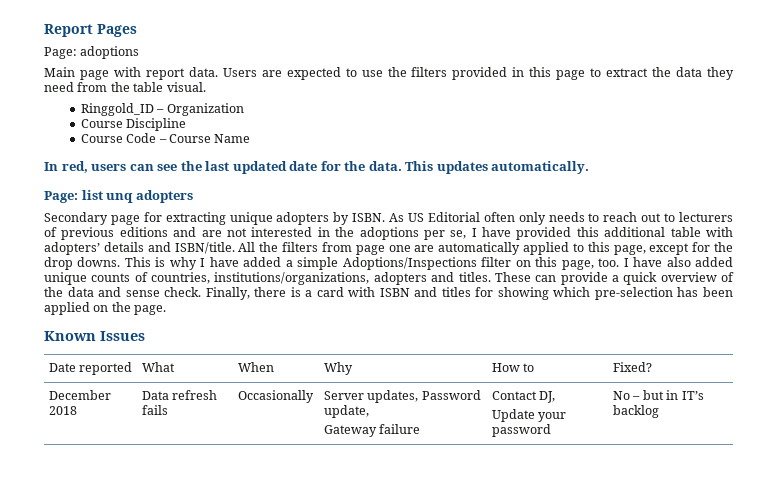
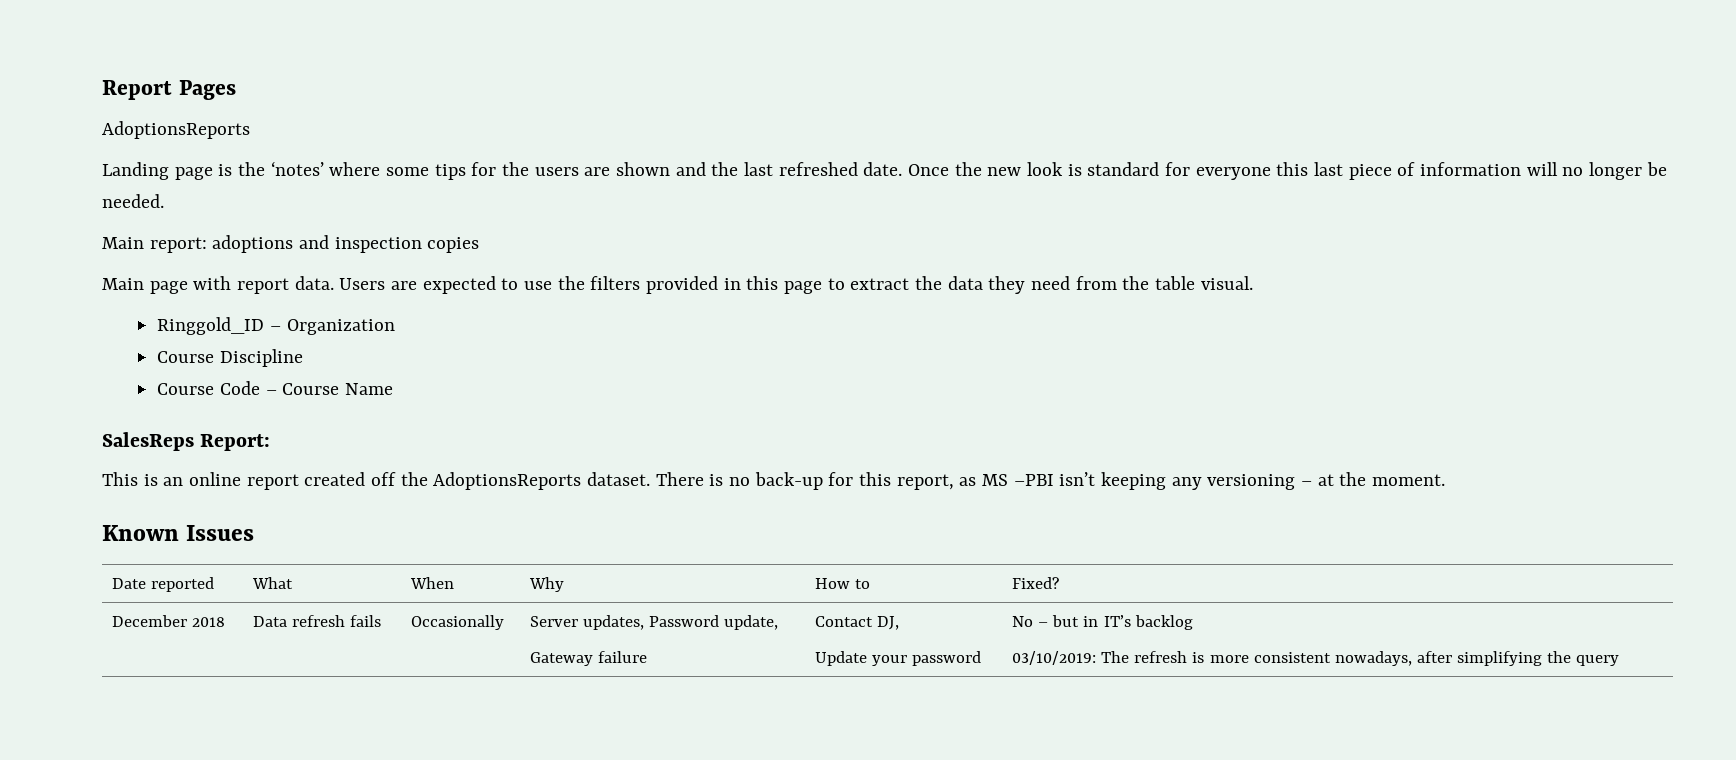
  Report Pages
- Page: adoptions
+ AdoptionsReports
+ Landing page is the ‘notes’ where some tips for the users are shown and the last refreshed date. Once the new look is standard for everyone this last piece of information will no longer be needed.
+ Main report: adoptions and inspection copies
- In red, users can see the last updated date for the data. This updates automatically.
- Page: list unq adopters
- Secondary page for extracting unique adopters by ISBN. As US Editorial often only needs to reach out to lecturers of previous editions and are not interested in the adoptions per se, I have provided this additional table with adopters’ details and ISBN/title. All the filters from page one are automatically applied to this page, except for the drop downs. This is why I have added a simple Adoptions/Inspections filter on this page, too. I have also added unique counts of countries, institutions/organizations, adopters and titles. These can provide a quick overview of the data and sense check. Finally, there is a card with ISBN and titles for showing which pre-selection has been applied on the page.
+ SalesReps Report:
+ This is an online report created off the AdoptionsReports dataset. There is no back-up for this report, as MS –PBI isn’t keeping any versioning – at the moment.
  December 2018 | Data refresh fails | Occasionally | Server updates, Password update,
  Gateway failure | Contact DJ,
  Update your password | No – but in IT’s backlog
+ 03/10/2019: The refresh is more consistent nowadays, after simplifying the query

